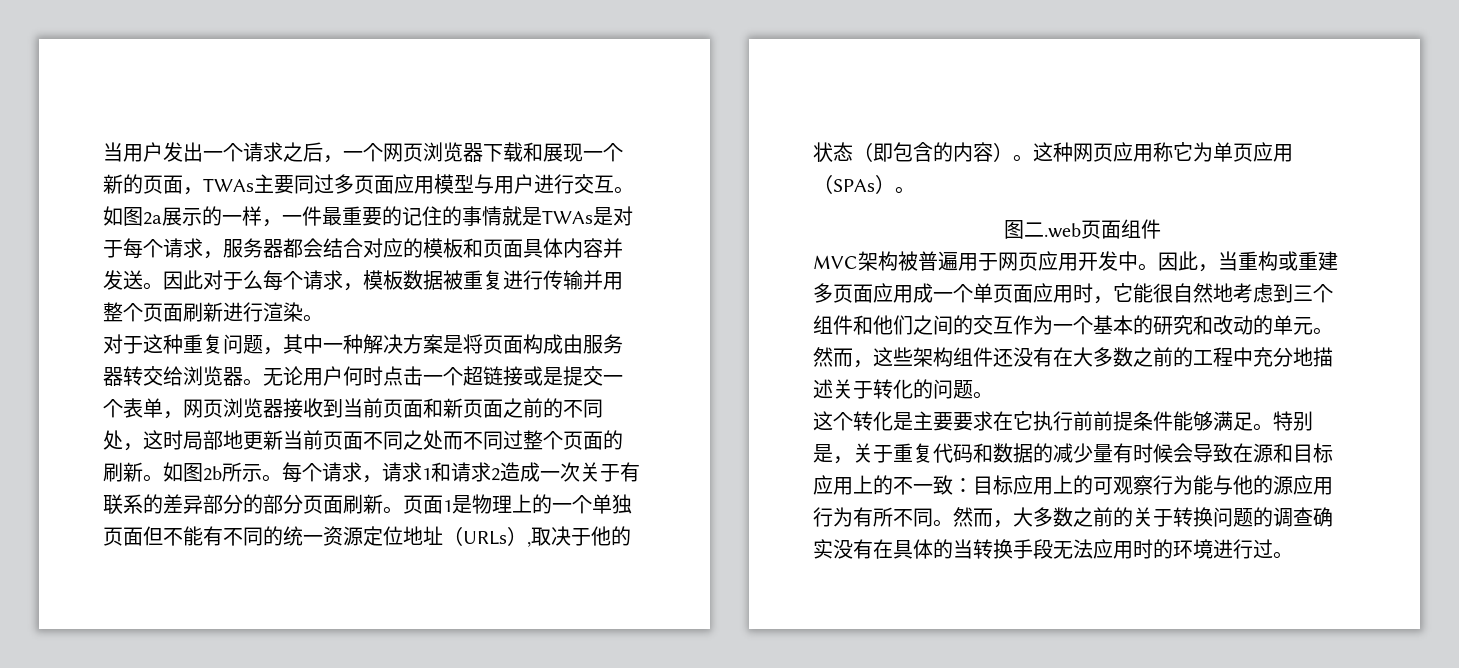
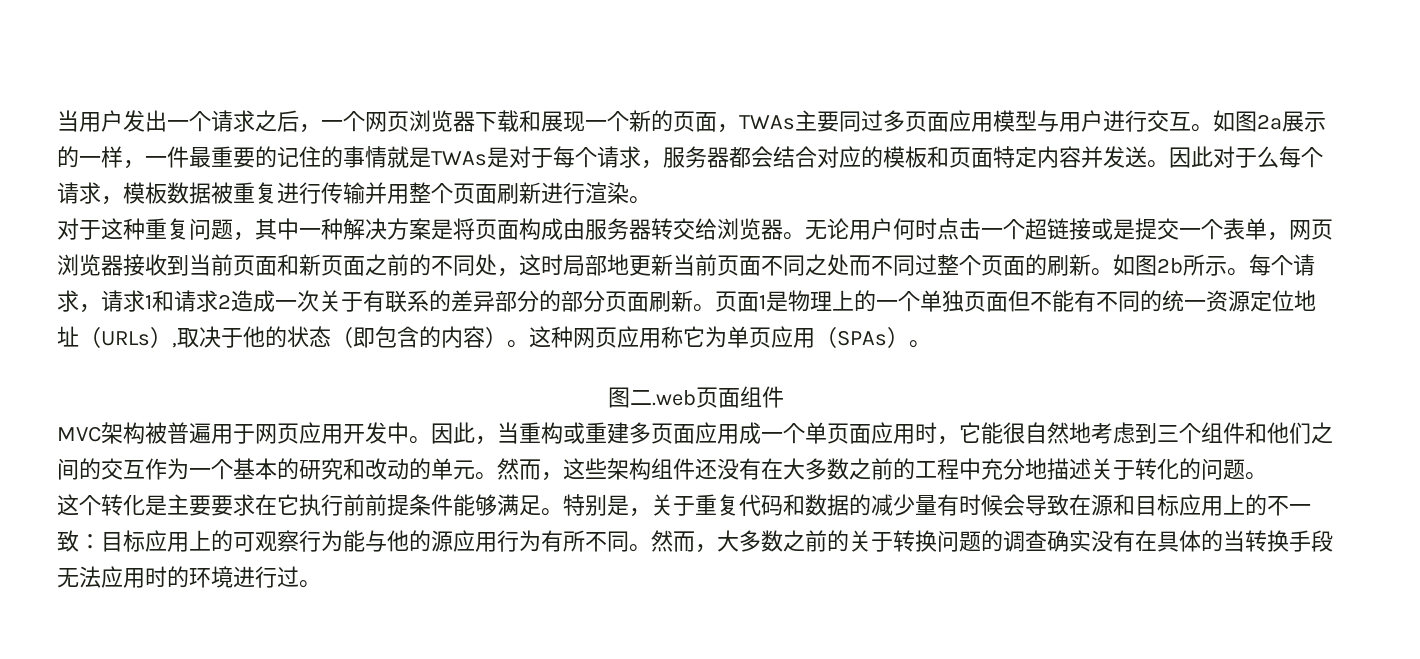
- 如图2a展示的一样，一件最重要的记住的事情就是TWAs是对于每个请求，服务器都会结合对应的模板和页面具体内容并发送。
+ 如图2a展示的一样，一件最重要的记住的事情就是TWAs是对于每个请求，服务器都会结合对应的模板和页面特定内容并发送。

